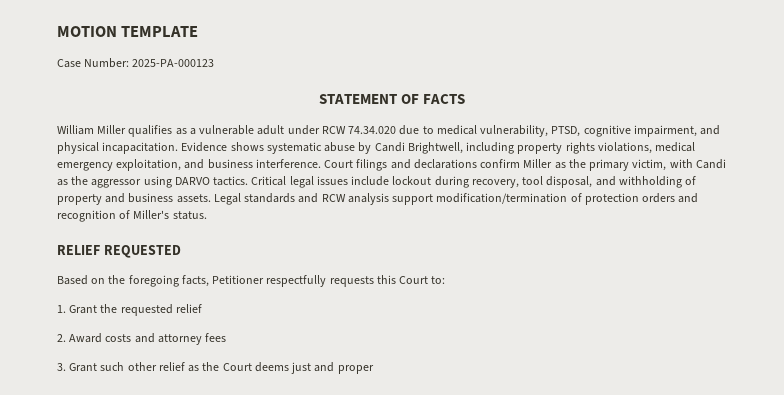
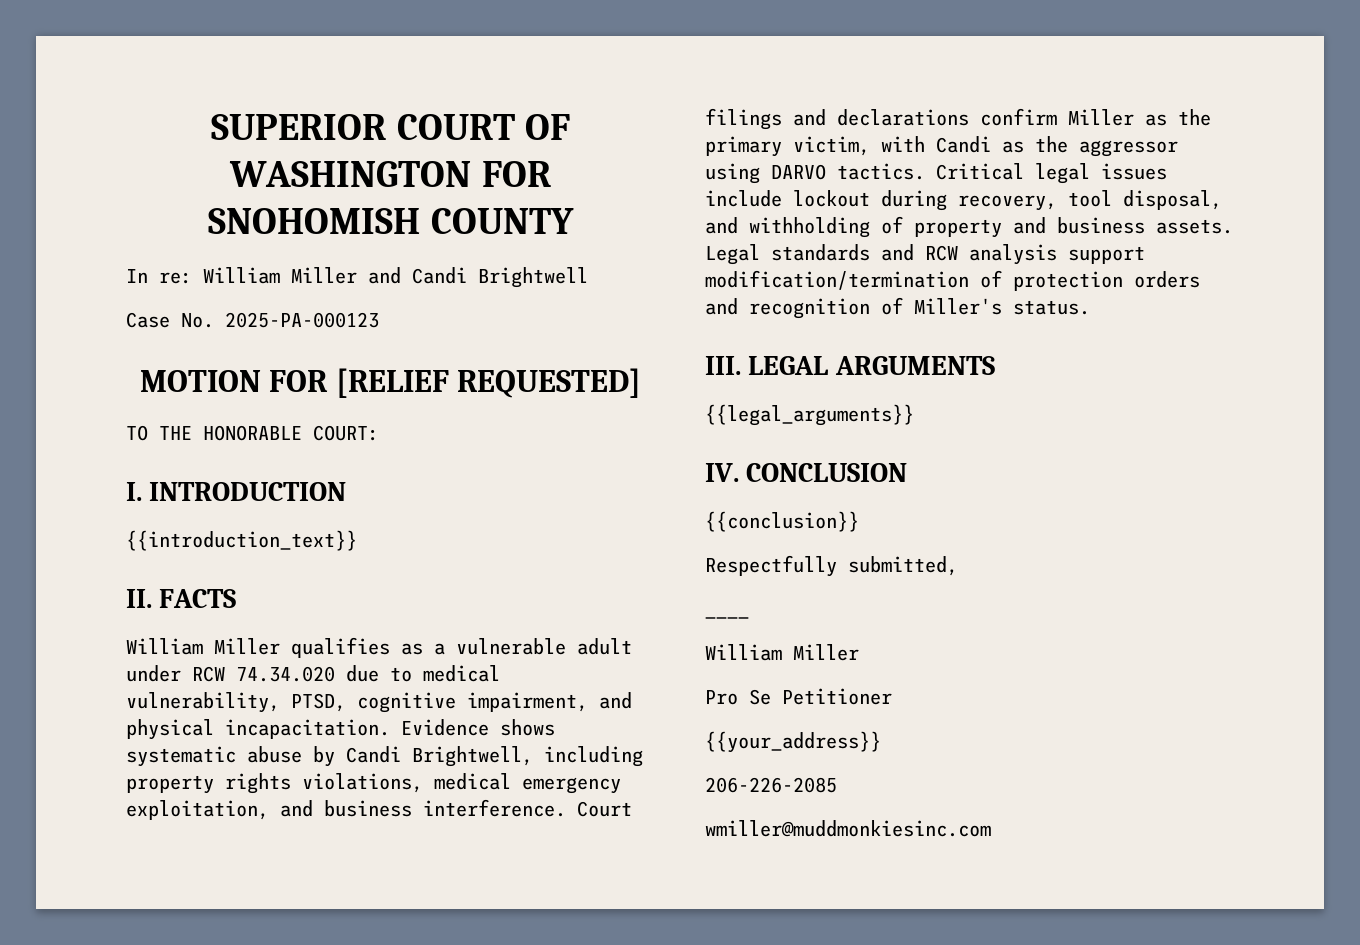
- MOTION TEMPLATE
+ SUPERIOR COURT OF WASHINGTON FOR SNOHOMISH COUNTY
+ In re: William Miller and Candi Brightwell
- Case Number: 2025-PA-000123
+ Case No. 2025-PA-000123
- STATEMENT OF FACTS
+ MOTION FOR [RELIEF REQUESTED]
+ TO THE HONORABLE COURT:
+ I. INTRODUCTION
+ {{introduction_text}}
+ II. FACTS
- RELIEF REQUESTED
- Based on the foregoing facts, Petitioner respectfully requests this Court to:
- 1. Grant the requested relief
- 2. Award costs and attorney fees
- 3. Grant such other relief as the Court deems just and proper
+ III. LEGAL ARGUMENTS
+ {{legal_arguments}}
+ IV. CONCLUSION
+ {{conclusion}}
+ Respectfully submitted,
+ ____
+ William Miller
+ Pro Se Petitioner
+ {{your_address}}
+ 206-226-2085
+ wmiller@muddmonkiesinc.com

